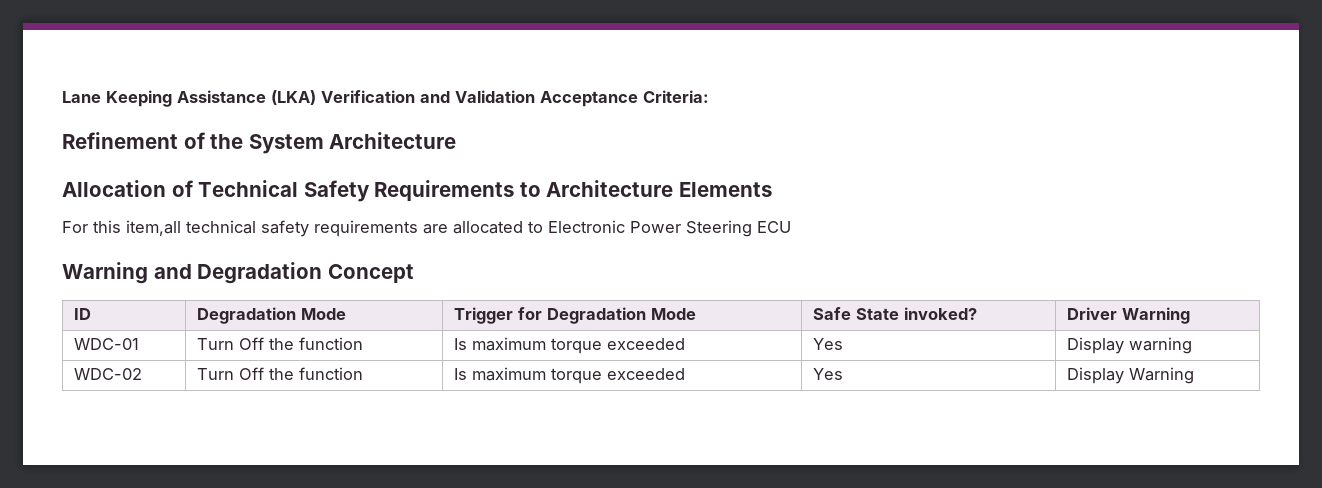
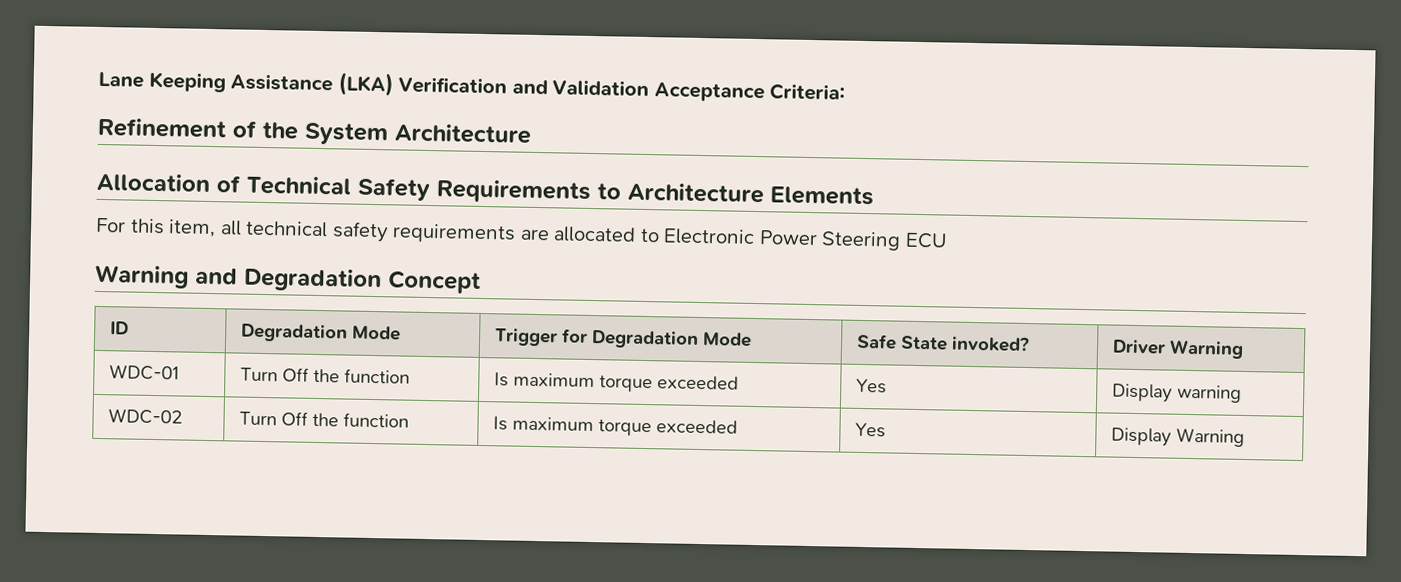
- For this item,all technical safety requirements are allocated to Electronic Power Steering ECU
+ For this item, all technical safety requirements are allocated to Electronic Power Steering ECU

